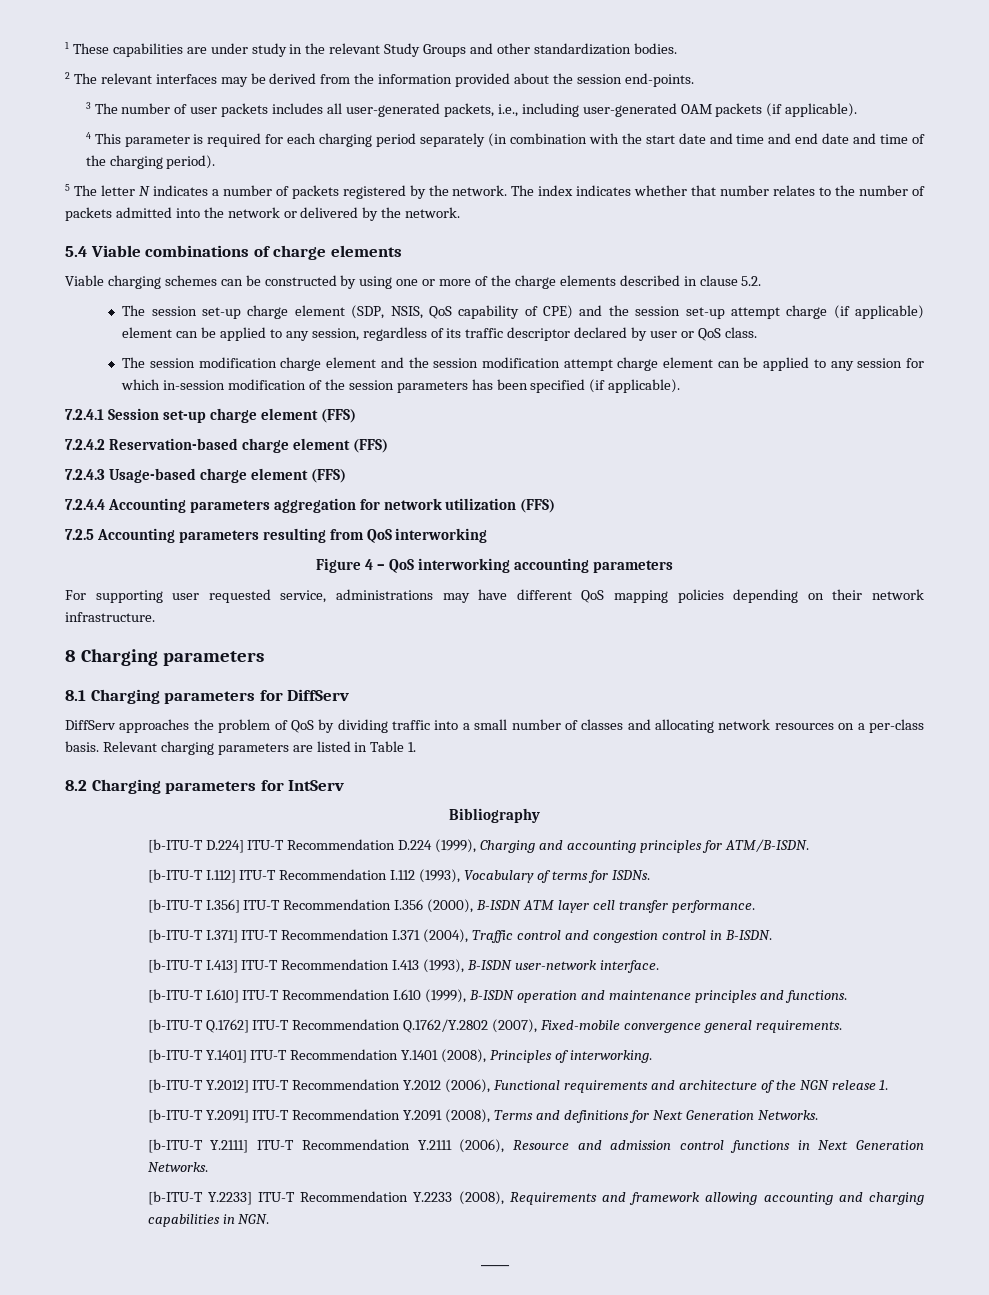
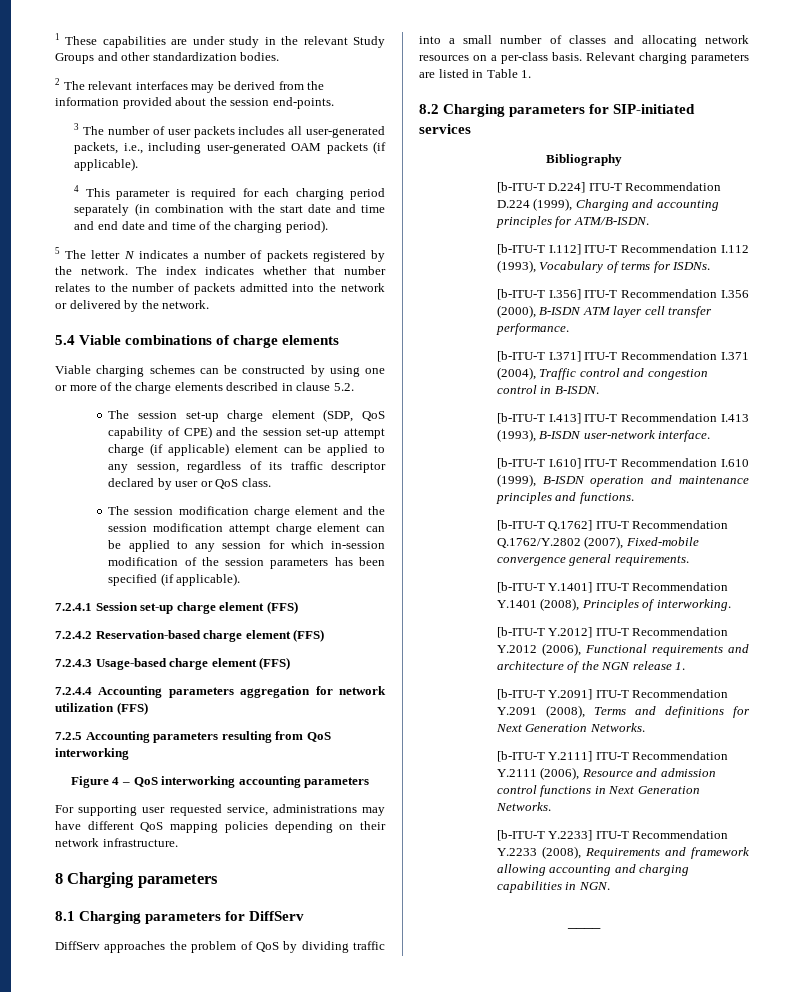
- The session set-up charge element (SDP, NSIS, QoS capability of CPE) and the session set-up attempt charge (if applicable) element can be applied to any session, regardless of its traffic descriptor declared by user or QoS class.
+ The session set-up charge element (SDP, QoS capability of CPE) and the session set-up attempt charge (if applicable) element can be applied to any session, regardless of its traffic descriptor declared by user or QoS class.
- 8.2 Charging parameters for IntServ
+ 8.2 Charging parameters for SIP-initiated services

